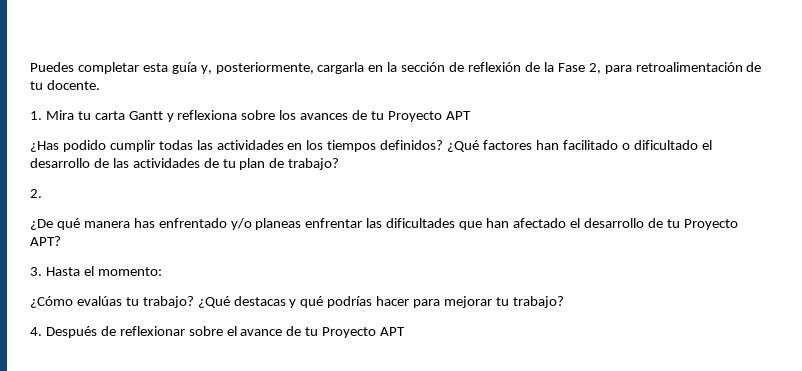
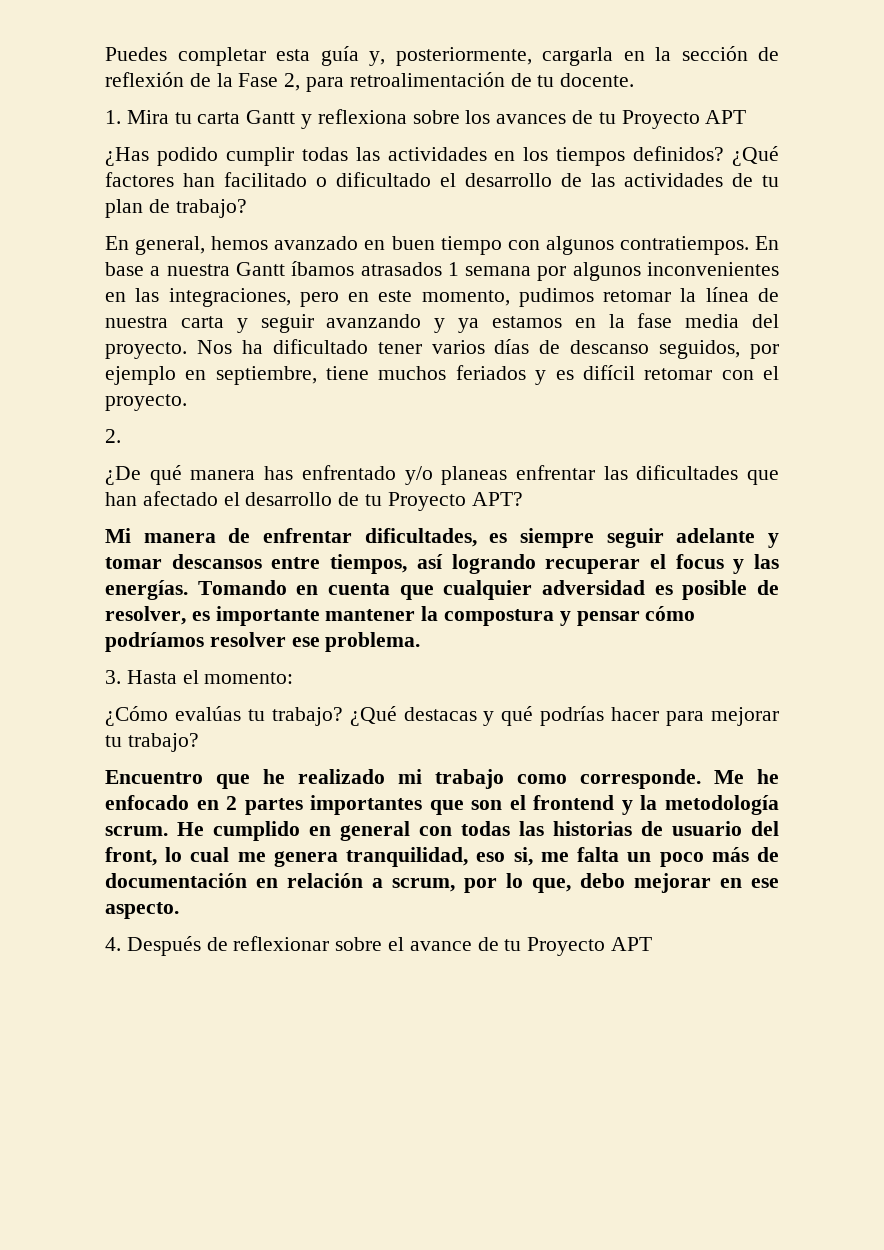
+ En general, hemos avanzado en buen tiempo con algunos contratiempos. En base a nuestra Gantt íbamos atrasados 1 semana por algunos inconvenientes en las integraciones, pero en este momento, pudimos retomar la línea de nuestra carta y seguir avanzando y ya estamos en la fase media del proyecto. Nos ha dificultado tener varios días de descanso seguidos, por ejemplo en septiembre, tiene muchos feriados y es difícil retomar con el proyecto.
+ Mi manera de enfrentar dificultades, es siempre seguir adelante y tomar descansos entre tiempos, así logrando recuperar el focus y las energías. Tomando en cuenta que cualquier adversidad es posible de resolver, es importante mantener la compostura y pensar cómo podríamos resolver ese problema.
+ Encuentro que he realizado mi trabajo como corresponde. Me he enfocado en 2 partes importantes que son el frontend y la metodología scrum. He cumplido en general con todas las historias de usuario del front, lo cual me genera tranquilidad, eso si, me falta un poco más de documentación en relación a scrum, por lo que, debo mejorar en ese aspecto.

